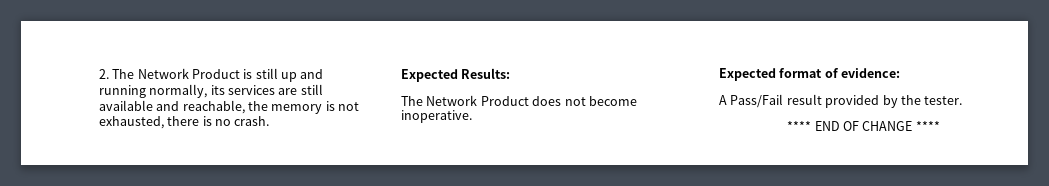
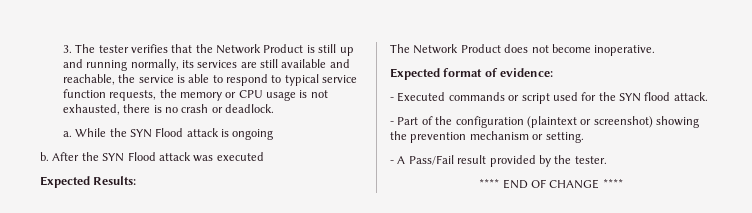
- 2. The Network Product is still up and running normally, its services are still available and reachable, the memory is not exhausted, there is no crash.
+ 3. The tester verifies that the Network Product is still up and running normally, its services are still available and reachable, the service is able to respond to typical service function requests, the memory or CPU usage is not exhausted, there is no crash or deadlock.
+ a. While the SYN Flood attack is ongoing
+ b. After the SYN Flood attack was executed
- A Pass/Fail result provided by the tester.
+ - Executed commands or script used for the SYN flood attack.
+ - Part of the configuration (plaintext or screenshot) showing the prevention mechanism or setting.
+ - A Pass/Fail result provided by the tester.

